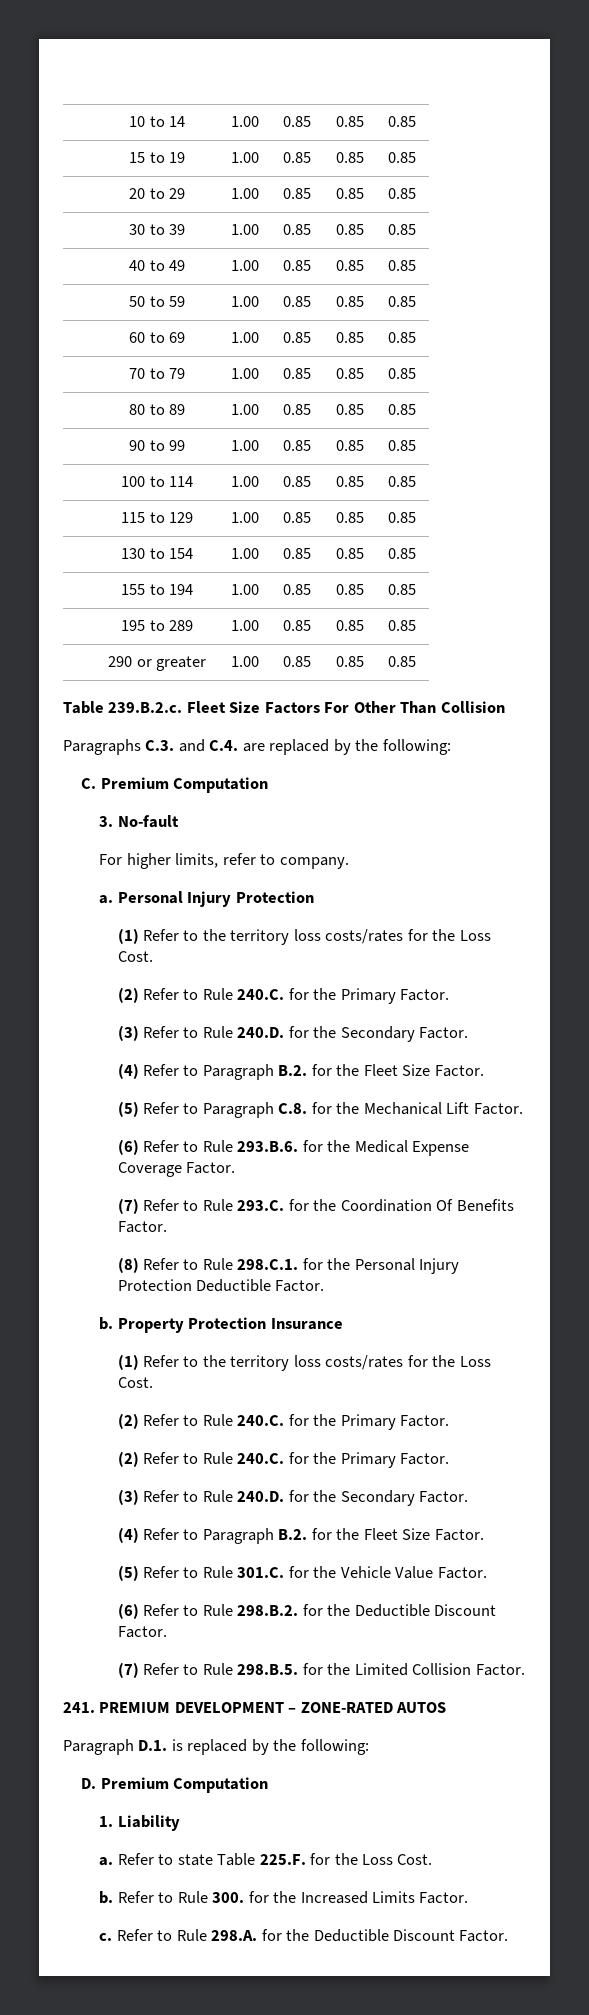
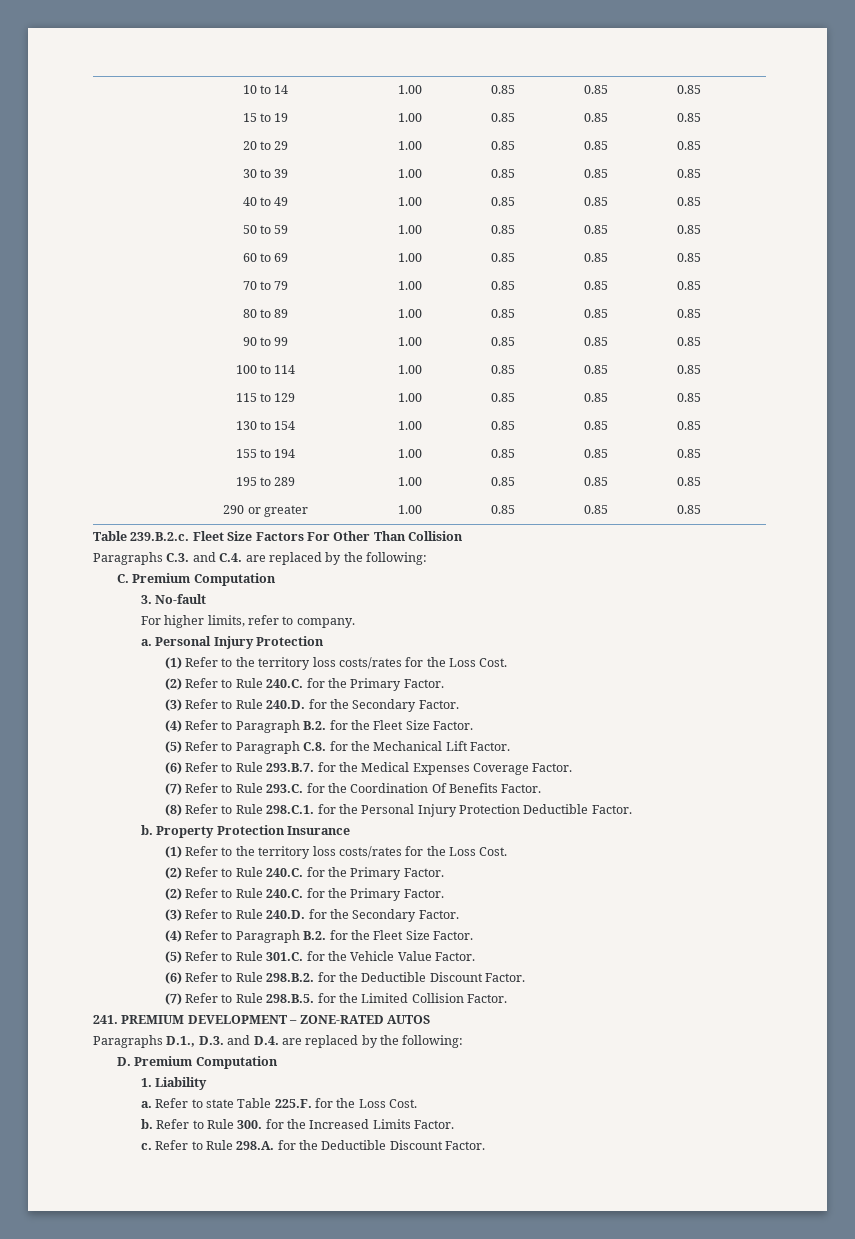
- (6) Refer to Rule 293.B.6. for the Medical Expense Coverage Factor.
+ (6) Refer to Rule 293.B.7. for the Medical Expenses Coverage Factor.
- Paragraph D.1. is replaced by the following:
+ Paragraphs D.1., D.3. and D.4. are replaced by the following:

